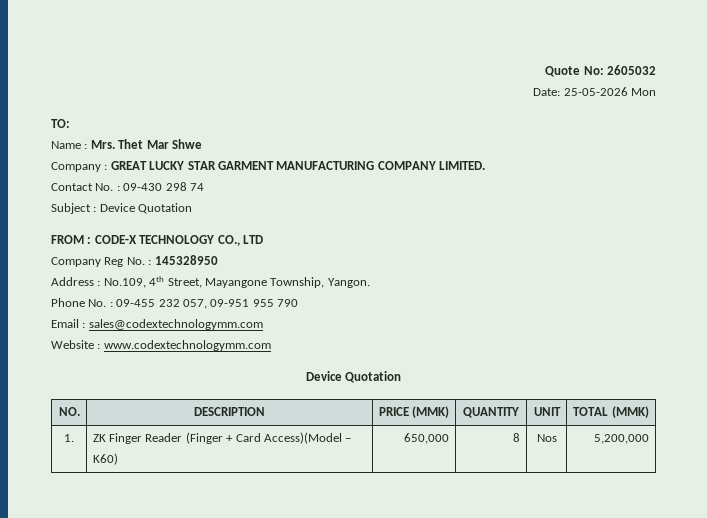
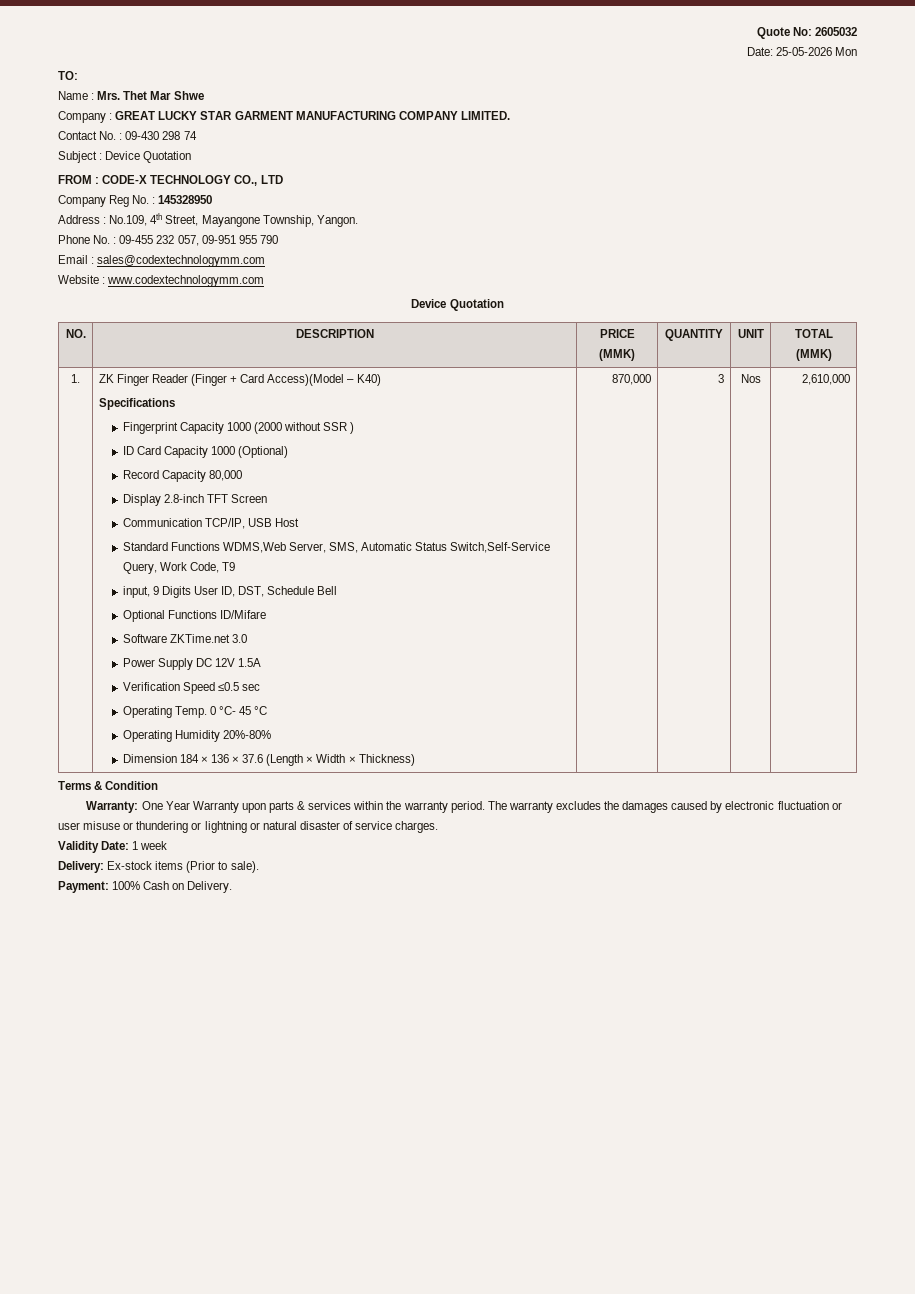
- ZK Finger Reader (Finger + Card Access)(Model – K60) | 650,000 | 8 | Nos | 5,200,000
+ ZK Finger Reader (Finger + Card Access)(Model – K40)
+ Specifications
+ Fingerprint Capacity 1000 (2000 without SSR )
+ ID Card Capacity 1000 (Optional)
+ Record Capacity 80,000
+ Display 2.8-inch TFT Screen
+ Communication TCP/IP, USB Host
+ Standard Functions WDMS,Web Server, SMS, Automatic Status Switch,Self-Service Query, Work Code, T9
+ input, 9 Digits User ID, DST, Schedule Bell
+ Optional Functions ID/Mifare
+ Software ZKTime.net 3.0
+ Power Supply DC 12V 1.5A
+ Verification Speed ≤0.5 sec
+ Operating Temp. 0 °C- 45 °C
+ Operating Humidity 20%-80%
+ Dimension 184 × 136 × 37.6 (Length × Width × Thickness) | 870,000 | 3 | Nos | 2,610,000
+ Terms & Condition
+ Warranty: One Year Warranty upon parts & services within the warranty period. The warranty excludes the damages caused by electronic fluctuation or user misuse or thundering or lightning or natural disaster of service charges.
+ Validity Date: 1 week
+ Delivery: Ex-stock items (Prior to sale).
+ Payment: 100% Cash on Delivery.

